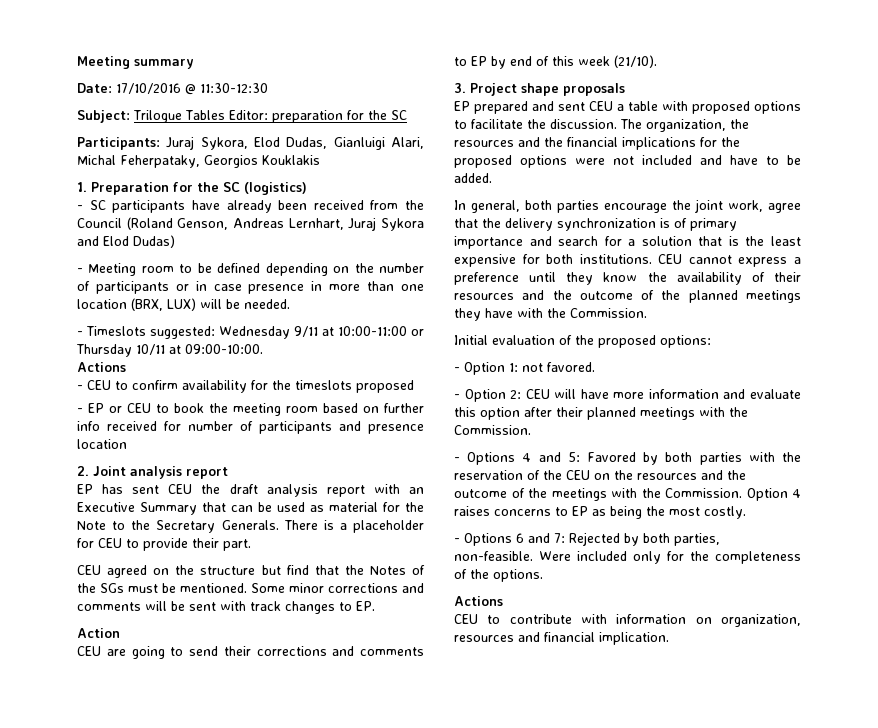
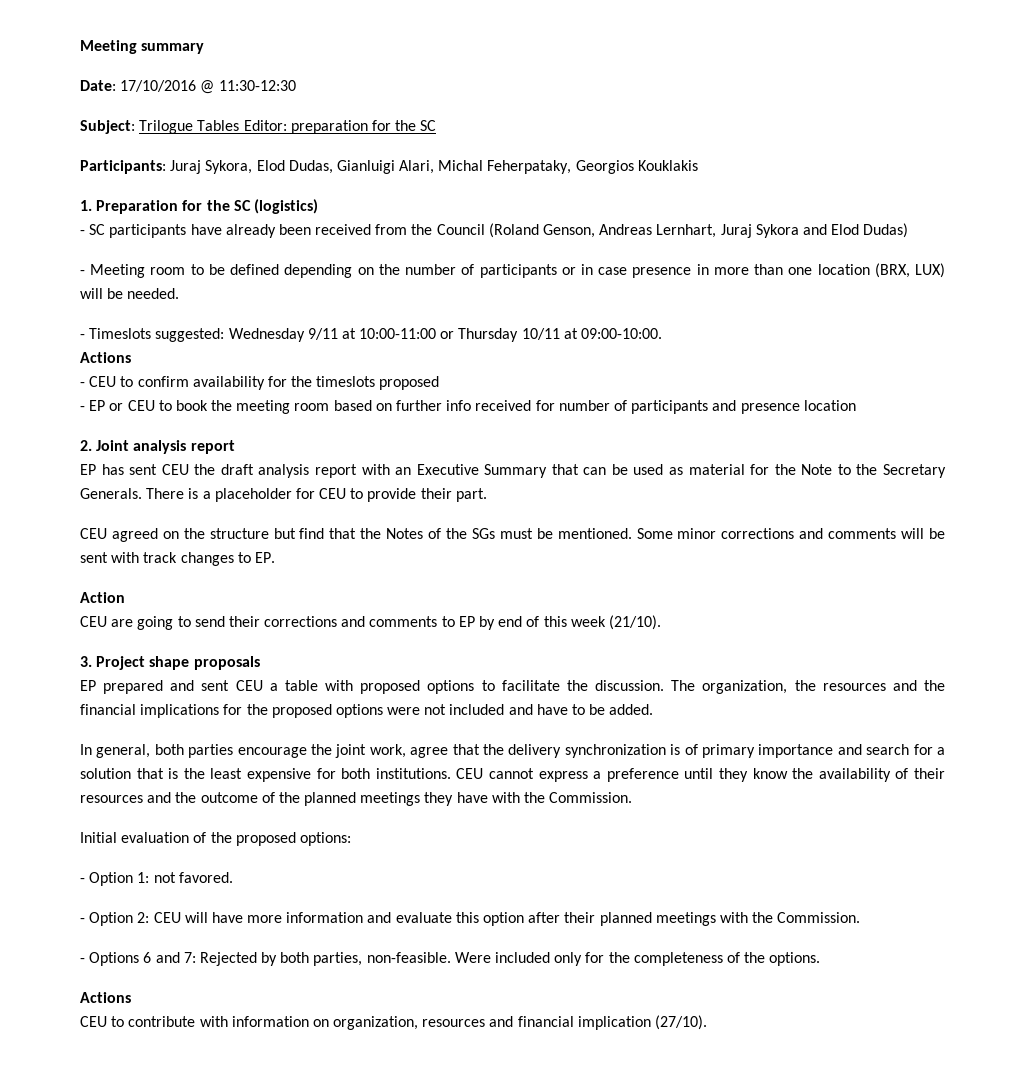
- - Options 4 and 5: Favored by both parties with the reservation of the CEU on the resources and the outcome of the meetings with the Commission. Option 4 raises concerns to EP as being the most costly.
- CEU to contribute with information on organization, resources and financial implication.
+ CEU to contribute with information on organization, resources and financial implication (27/10).

